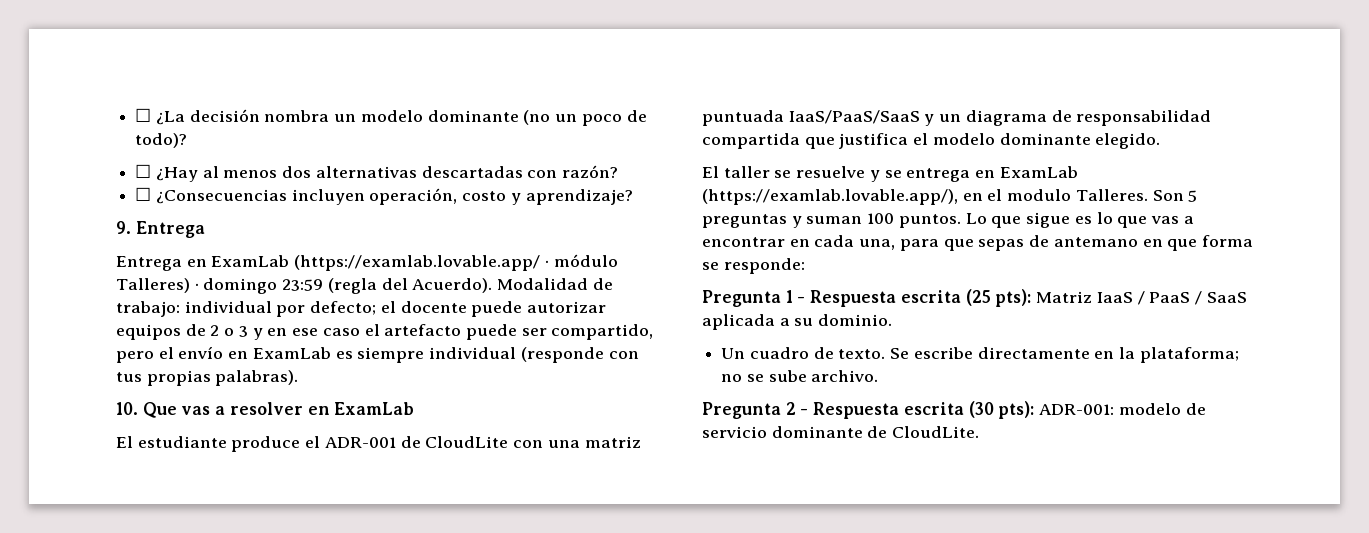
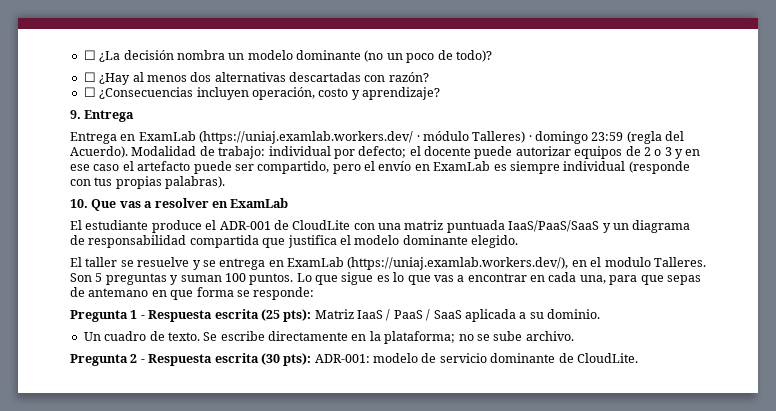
- Entrega en ExamLab (https://examlab.lovable.app/ · módulo Talleres) · domingo 23:59 (regla del Acuerdo).
+ Entrega en ExamLab (https://uniaj.examlab.workers.dev/ · módulo Talleres) · domingo 23:59 (regla del Acuerdo).
- El taller se resuelve y se entrega en ExamLab (https://examlab.lovable.app/), en el modulo Talleres.
+ El taller se resuelve y se entrega en ExamLab (https://uniaj.examlab.workers.dev/), en el modulo Talleres.

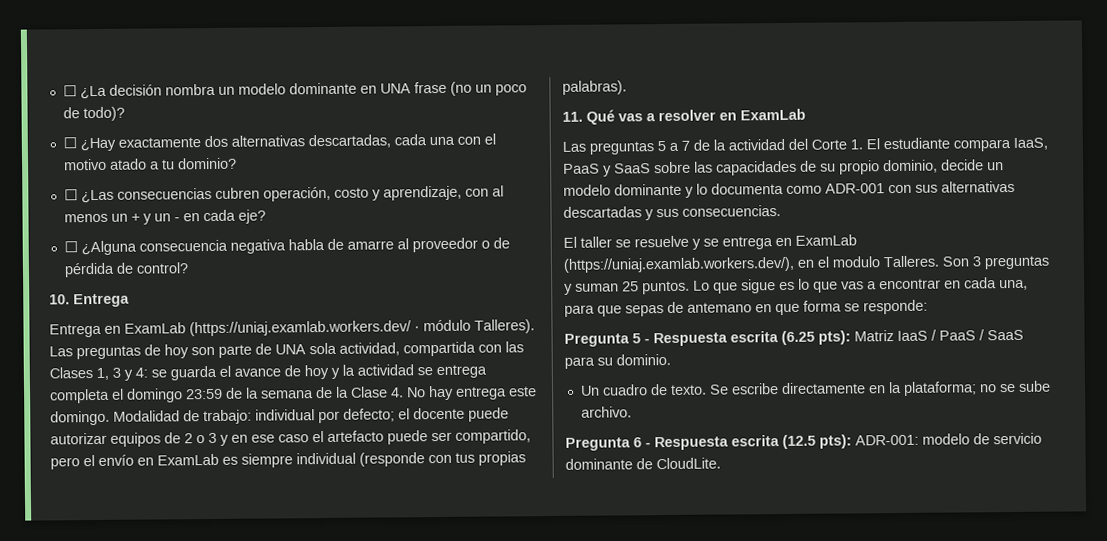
- ☐ ¿La decisión nombra un modelo dominante (no un poco de todo)?
+ ☐ ¿La decisión nombra un modelo dominante en UNA frase (no un poco de todo)?
- ☐ ¿Hay al menos dos alternativas descartadas con razón?
- ☐ ¿Consecuencias incluyen operación, costo y aprendizaje?
- 9. Entrega
+ ☐ ¿Hay exactamente dos alternativas descartadas, cada una con el motivo atado a tu dominio?
+ ☐ ¿Las consecuencias cubren operación, costo y aprendizaje, con al menos un + y un - en cada eje?
+ ☐ ¿Alguna consecuencia negativa habla de amarre al proveedor o de pérdida de control?
+ 10. Entrega
- Entrega en ExamLab (https://uniaj.examlab.workers.dev/ · módulo Talleres) · domingo 23:59 (regla del Acuerdo).
+ Entrega en ExamLab (https://uniaj.examlab.workers.dev/ · módulo Talleres). Las preguntas de hoy son parte de UNA sola actividad, compartida con las Clases 1, 3 y 4: se guarda el avance de hoy y la actividad se entrega completa el domingo 23:59 de la semana de la Clase 4. No hay entrega este domingo.
- 10. Que vas a resolver en ExamLab
+ 11. Qué vas a resolver en ExamLab
- El estudiante produce el ADR-001 de CloudLite con una matriz puntuada IaaS/PaaS/SaaS y un diagrama de responsabilidad compartida que justifica el modelo dominante elegido.
+ Las preguntas 5 a 7 de la actividad del Corte 1. El estudiante compara IaaS, PaaS y SaaS sobre las capacidades de su propio dominio, decide un modelo dominante y lo documenta como ADR-001 con sus alternativas descartadas y sus consecuencias.
- Son 5 preguntas y suman 100 puntos.
+ Son 3 preguntas y suman 25 puntos.
- Pregunta 1 - Respuesta escrita (25 pts): Matriz IaaS / PaaS / SaaS aplicada a su dominio.
+ Pregunta 5 - Respuesta escrita (6.25 pts): Matriz IaaS / PaaS / SaaS para su dominio.
- Pregunta 2 - Respuesta escrita (30 pts): ADR-001: modelo de servicio dominante de CloudLite.
+ Pregunta 6 - Respuesta escrita (12.5 pts): ADR-001: modelo de servicio dominante de CloudLite.

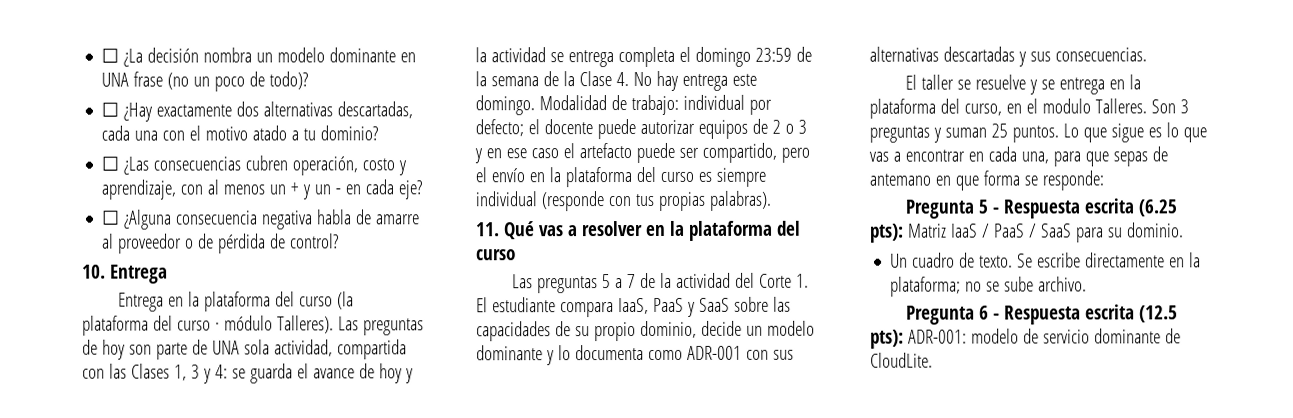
- Entrega en ExamLab (https://uniaj.examlab.workers.dev/ · módulo Talleres).
+ Entrega en la plataforma del curso (la plataforma del curso · módulo Talleres).
- Modalidad de trabajo: individual por defecto; el docente puede autorizar equipos de 2 o 3 y en ese caso el artefacto puede ser compartido, pero el envío en ExamLab es siempre individual (responde con tus propias palabras).
+ Modalidad de trabajo: individual por defecto; el docente puede autorizar equipos de 2 o 3 y en ese caso el artefacto puede ser compartido, pero el envío en la plataforma del curso es siempre individual (responde con tus propias palabras).
- 11. Qué vas a resolver en ExamLab
+ 11. Qué vas a resolver en la plataforma del curso
- El taller se resuelve y se entrega en ExamLab (https://uniaj.examlab.workers.dev/), en el modulo Talleres.
+ El taller se resuelve y se entrega en la plataforma del curso, en el modulo Talleres.

